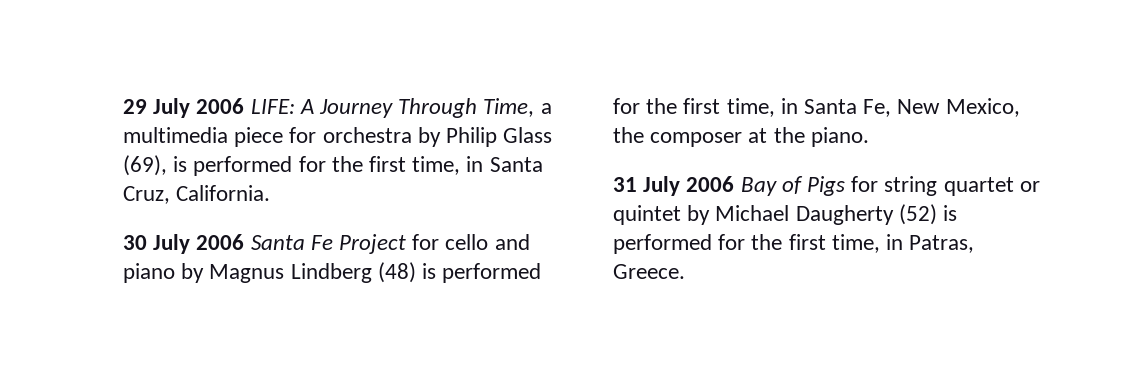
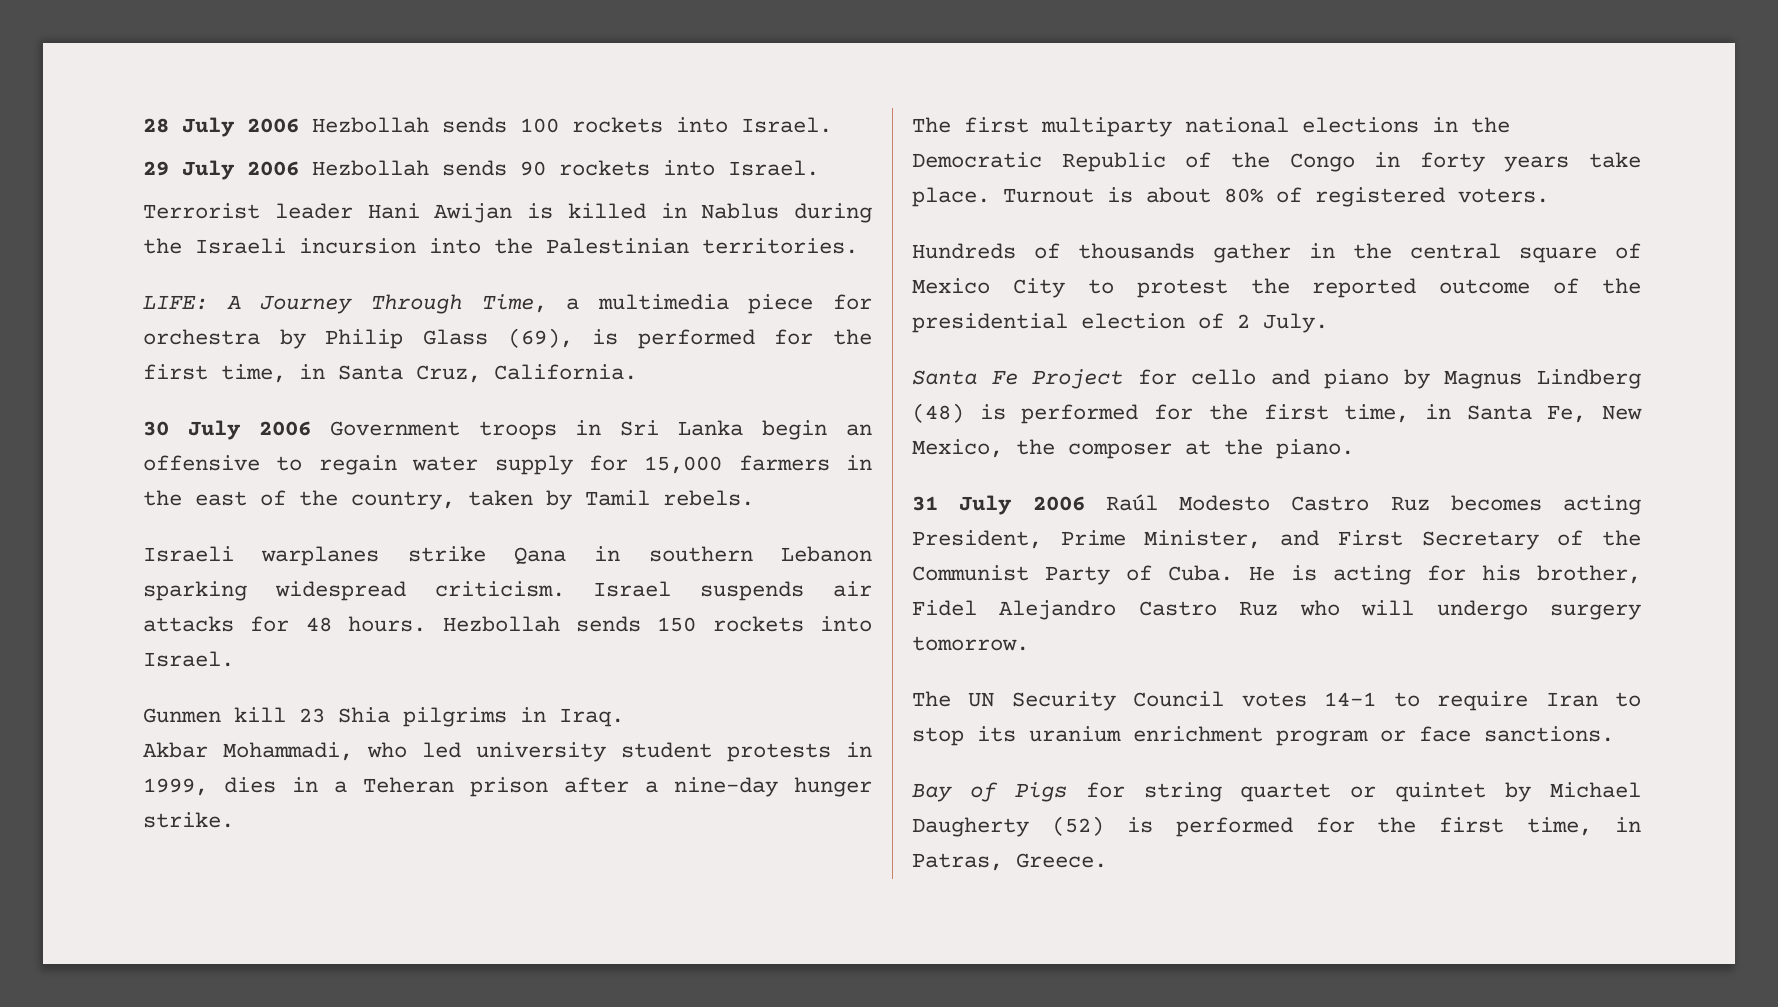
- 29 July 2006 LIFE: A Journey Through Time, a multimedia piece for orchestra by Philip Glass (69), is performed for the first time, in Santa Cruz, California.
+ 28 July 2006 Hezbollah sends 100 rockets into Israel.
+ 29 July 2006 Hezbollah sends 90 rockets into Israel.
+ Terrorist leader Hani Awijan is killed in Nablus during the Israeli incursion into the Palestinian territories.
+ LIFE: A Journey Through Time, a multimedia piece for orchestra by Philip Glass (69), is performed for the first time, in Santa Cruz, California.
- 30 July 2006 Santa Fe Project for cello and piano by Magnus Lindberg (48) is performed for the first time, in Santa Fe, New Mexico, the composer at the piano.
+ 30 July 2006 Government troops in Sri Lanka begin an offensive to regain water supply for 15,000 farmers in the east of the country, taken by Tamil rebels.
+ Israeli warplanes strike Qana in southern Lebanon sparking widespread criticism. Israel suspends air attacks for 48 hours. Hezbollah sends 150 rockets into Israel.
+ Gunmen kill 23 Shia pilgrims in Iraq.
+ Akbar Mohammadi, who led university student protests in 1999, dies in a Teheran prison after a nine-day hunger strike.
+ The first multiparty national elections in the Democratic Republic of the Congo in forty years take place. Turnout is about 80% of registered voters.
+ Hundreds of thousands gather in the central square of Mexico City to protest the reported outcome of the presidential election of 2 July.
+ Santa Fe Project for cello and piano by Magnus Lindberg (48) is performed for the first time, in Santa Fe, New Mexico, the composer at the piano.
- 31 July 2006 Bay of Pigs for string quartet or quintet by Michael Daugherty (52) is performed for the first time, in Patras, Greece.
+ 31 July 2006 Raúl Modesto Castro Ruz becomes acting President, Prime Minister, and First Secretary of the Communist Party of Cuba. He is acting for his brother, Fidel Alejandro Castro Ruz who will undergo surgery tomorrow.
+ The UN Security Council votes 14-1 to require Iran to stop its uranium enrichment program or face sanctions.
+ Bay of Pigs for string quartet or quintet by Michael Daugherty (52) is performed for the first time, in Patras, Greece.

